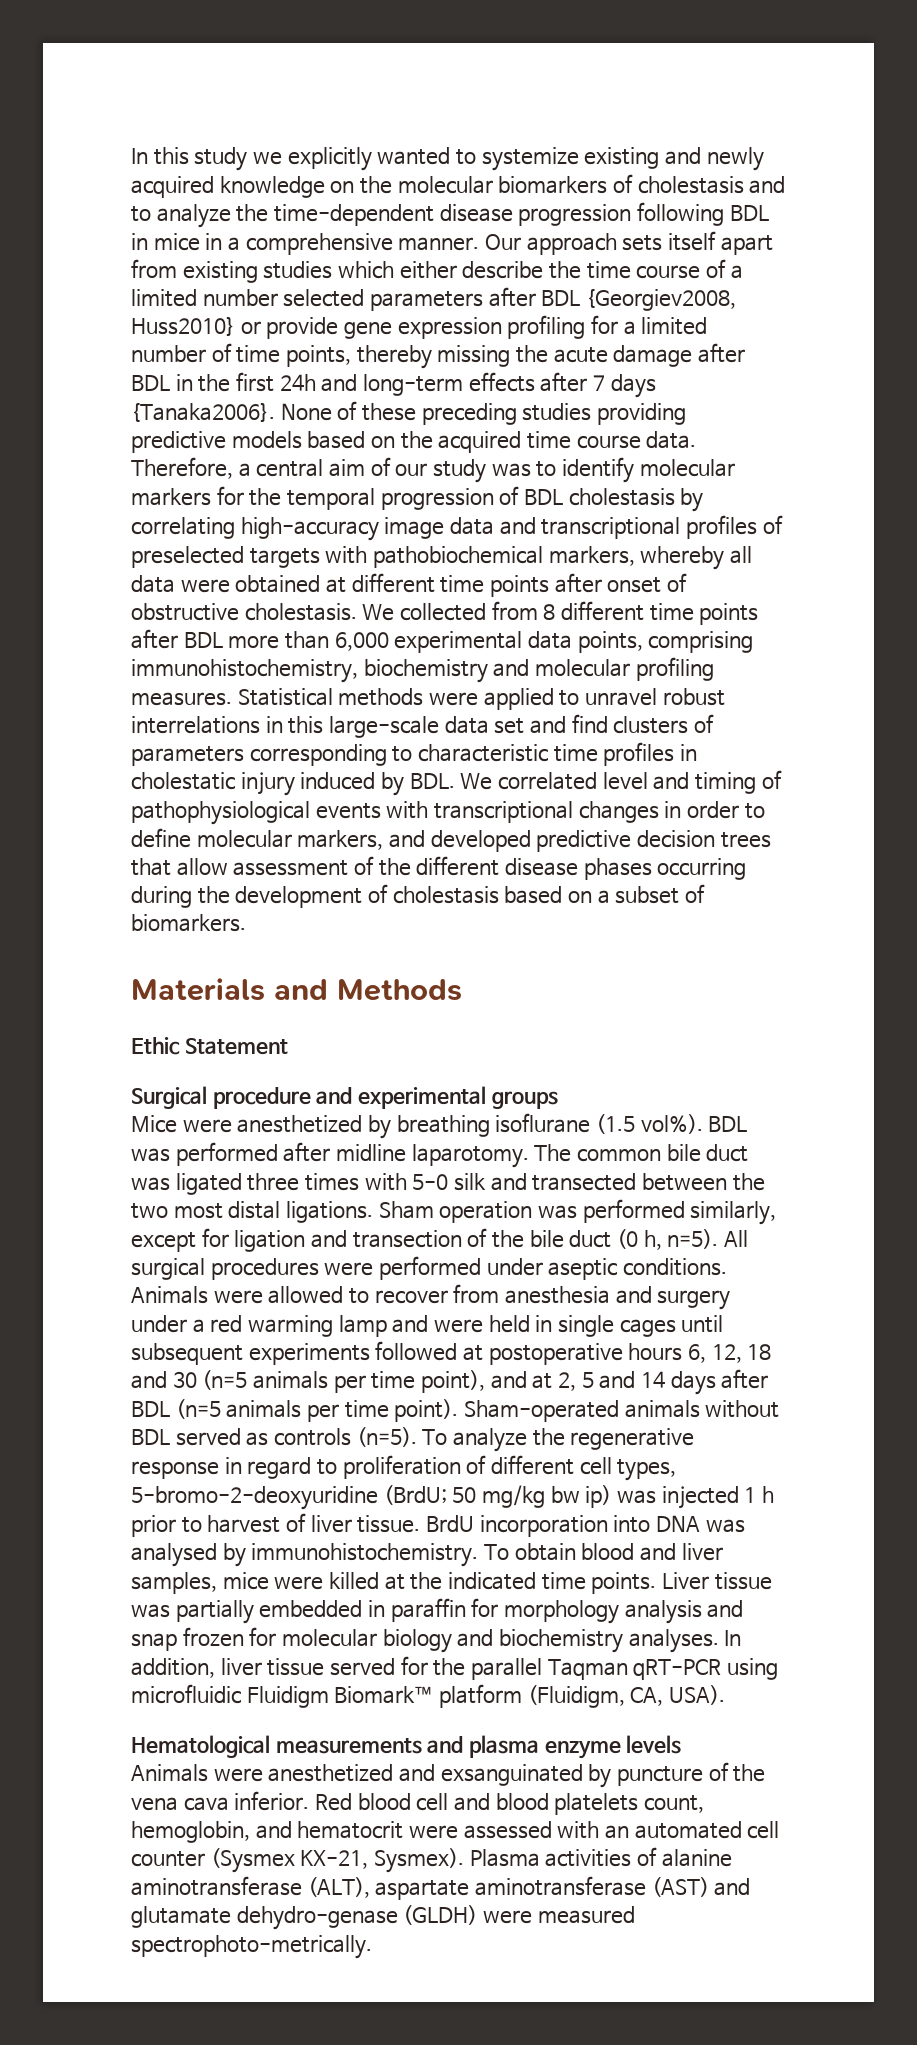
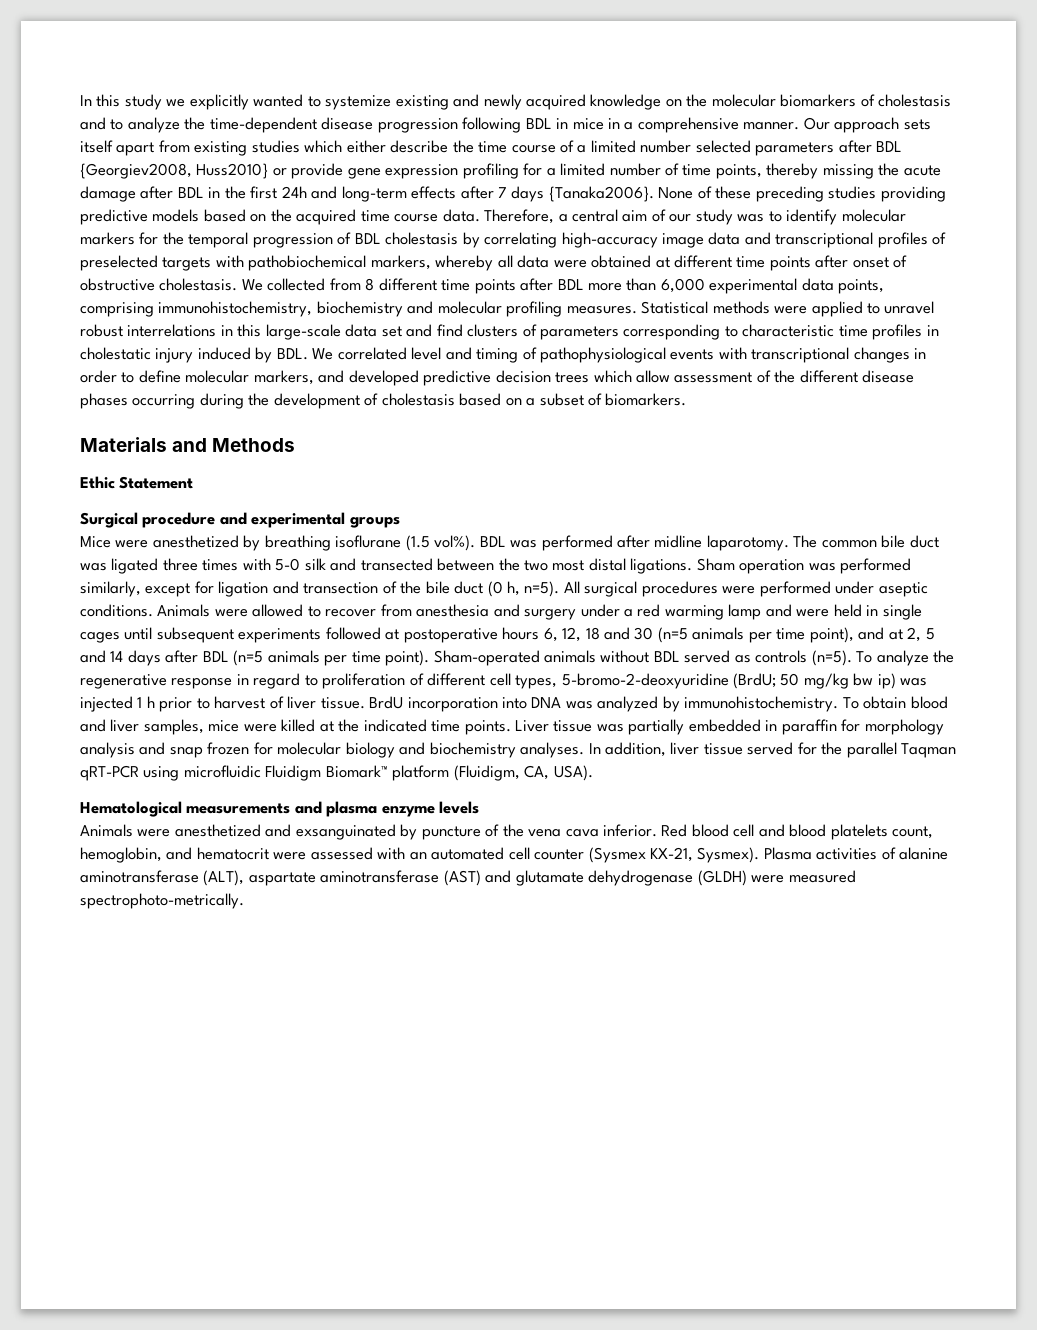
- Statistical methods were applied to unravel robust interrelations in this large-scale data set and find clusters of parameters corresponding to characteristic time profiles in cholestatic injury induced by BDL. We correlated level and timing of pathophysiological events with transcriptional changes in order to define molecular markers, and developed predictive decision trees that allow assessment of the different disease phases occurring during the development of cholestasis based on a subset of biomarkers.
+ Statistical methods were applied to unravel robust interrelations in this large-scale data set and find clusters of parameters corresponding to characteristic time profiles in cholestatic injury induced by BDL. We correlated level and timing of pathophysiological events with transcriptional changes in order to define molecular markers, and developed predictive decision trees which allow assessment of the different disease phases occurring during the development of cholestasis based on a subset of biomarkers.
- BrdU incorporation into DNA was analysed by immunohistochemistry.
+ BrdU incorporation into DNA was analyzed by immunohistochemistry.
- Plasma activities of alanine aminotransferase (ALT), aspartate aminotransferase (AST) and glutamate dehydro-genase (GLDH) were measured spectrophoto-metrically.
+ Plasma activities of alanine aminotransferase (ALT), aspartate aminotransferase (AST) and glutamate dehydrogenase (GLDH) were measured spectrophoto-metrically.

